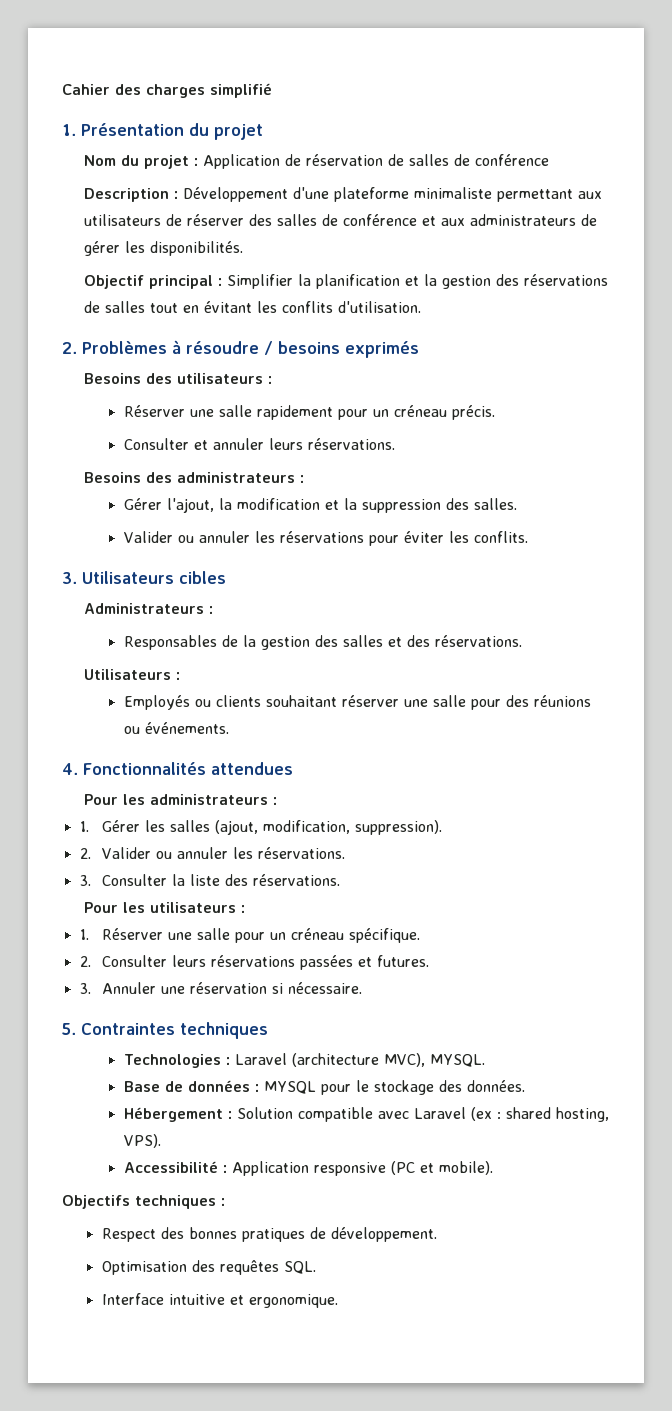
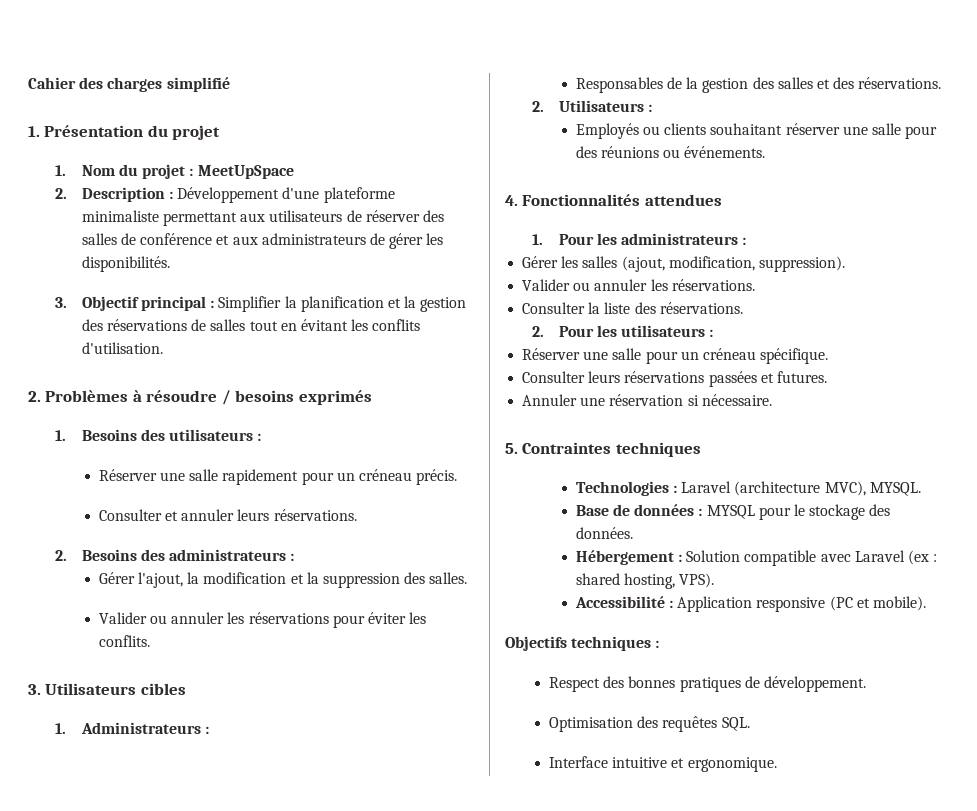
- Nom du projet : Application de réservation de salles de conférence
- Description : Développement d'une plateforme minimaliste permettant aux utilisateurs de réserver des salles de conférence et aux administrateurs de gérer les disponibilités.
+ 1. Nom du projet : MeetUpSpace
+ 2. Description : Développement d'une plateforme minimaliste permettant aux utilisateurs de réserver des salles de conférence et aux administrateurs de gérer les disponibilités.
- Objectif principal : Simplifier la planification et la gestion des réservations de salles tout en évitant les conflits d'utilisation.
+ 3. Objectif principal : Simplifier la planification et la gestion des réservations de salles tout en évitant les conflits d'utilisation.
- Besoins des utilisateurs :
+ 1. Besoins des utilisateurs :
- Besoins des administrateurs :
+ 2. Besoins des administrateurs :
- Administrateurs :
+ 1. Administrateurs :
- Utilisateurs :
+ 2. Utilisateurs :
- Pour les administrateurs :
+ 1. Pour les administrateurs :
- 1. Gérer les salles (ajout, modification, suppression).
+ Gérer les salles (ajout, modification, suppression).
- 2. Valider ou annuler les réservations.
+ Valider ou annuler les réservations.
- 3. Consulter la liste des réservations.
+ Consulter la liste des réservations.
- Pour les utilisateurs :
+ 2. Pour les utilisateurs :
- 1. Réserver une salle pour un créneau spécifique.
+ Réserver une salle pour un créneau spécifique.
- 2. Consulter leurs réservations passées et futures.
+ Consulter leurs réservations passées et futures.
- 3. Annuler une réservation si nécessaire.
+ Annuler une réservation si nécessaire.

